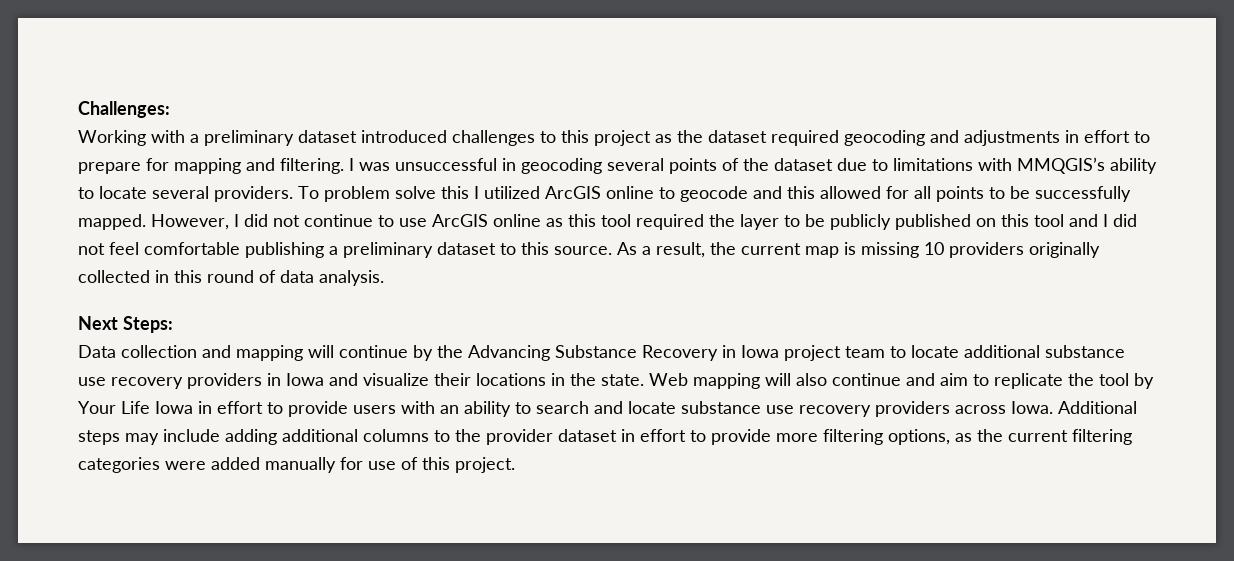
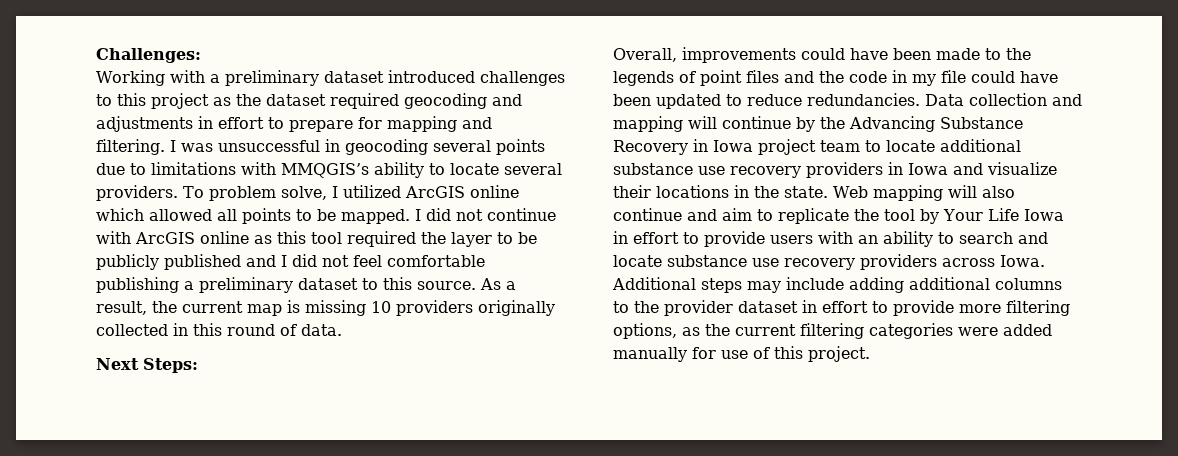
- I was unsuccessful in geocoding several points of the dataset due to limitations with MMQGIS’s ability to locate several providers.
+ I was unsuccessful in geocoding several points due to limitations with MMQGIS’s ability to locate several providers.
- To problem solve this I utilized ArcGIS online to geocode and this allowed for all points to be successfully mapped. However, I did not continue to use ArcGIS online as this tool required the layer to be publicly published on this tool and I did not feel comfortable publishing a preliminary dataset to this source.
+ To problem solve, I utilized ArcGIS online which allowed all points to be mapped. I did not continue with ArcGIS online as this tool required the layer to be publicly published and I did not feel comfortable publishing a preliminary dataset to this source.
- As a result, the current map is missing 10 providers originally collected in this round of data analysis.
+ As a result, the current map is missing 10 providers originally collected in this round of data.
+ Overall, improvements could have been made to the legends of point files and the code in my file could have been updated to reduce redundancies.

